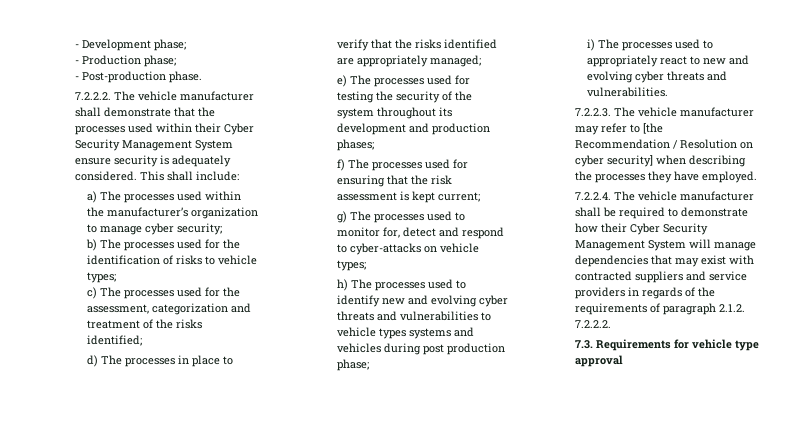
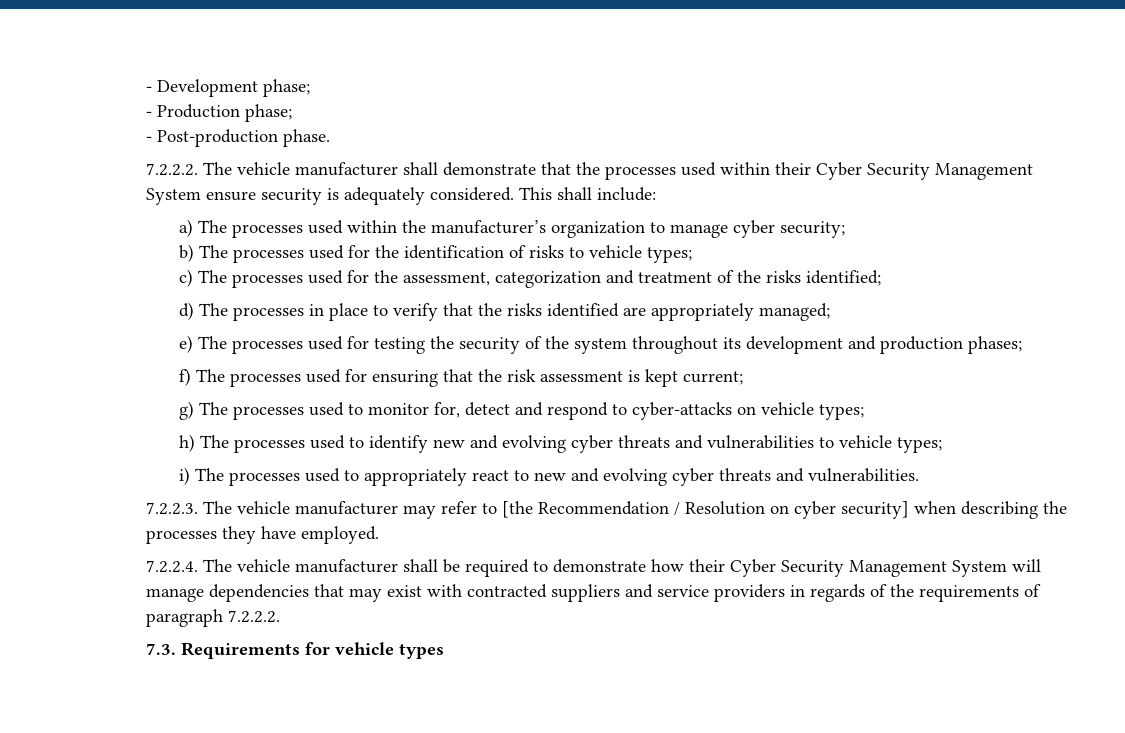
- h) The processes used to identify new and evolving cyber threats and vulnerabilities to vehicle types systems and vehicles during post production phase;
+ h) The processes used to identify new and evolving cyber threats and vulnerabilities to vehicle types;
- 7.2.2.4. The vehicle manufacturer shall be required to demonstrate how their Cyber Security Management System will manage dependencies that may exist with contracted suppliers and service providers in regards of the requirements of paragraph 2.1.2. 7.2.2.2.
+ 7.2.2.4. The vehicle manufacturer shall be required to demonstrate how their Cyber Security Management System will manage dependencies that may exist with contracted suppliers and service providers in regards of the requirements of paragraph 7.2.2.2.
- 7.3. Requirements for vehicle type approval
+ 7.3. Requirements for vehicle types

